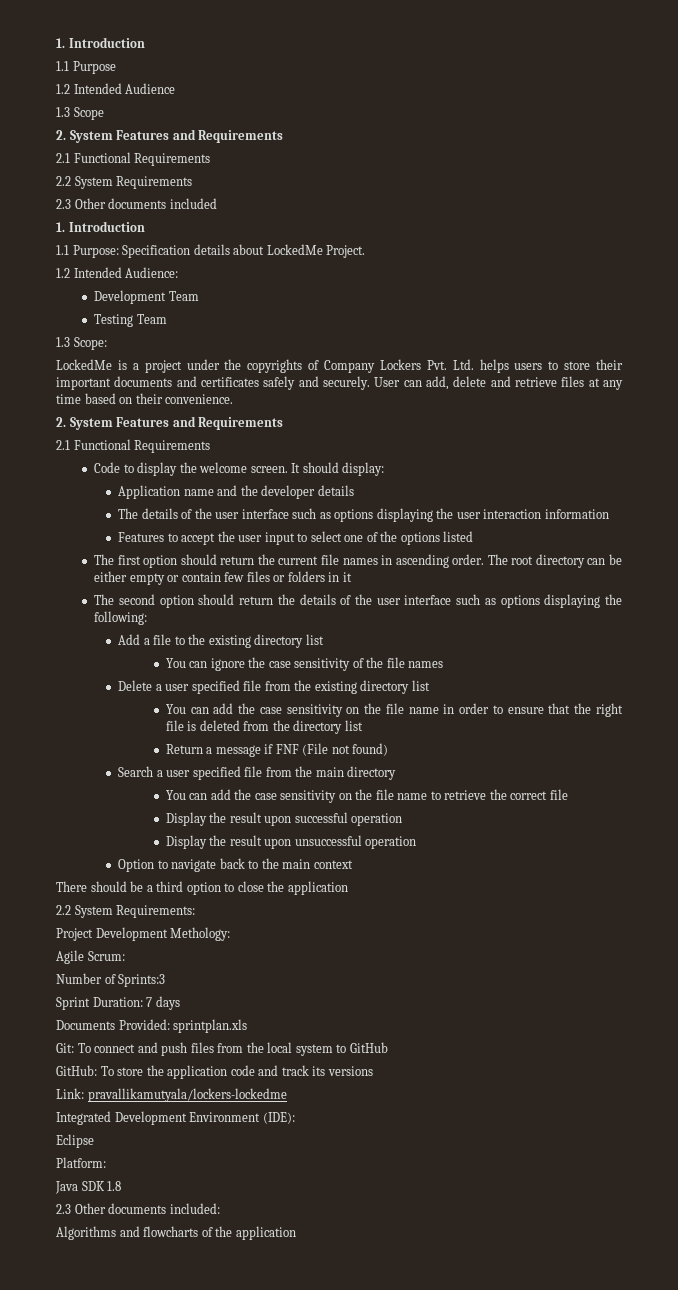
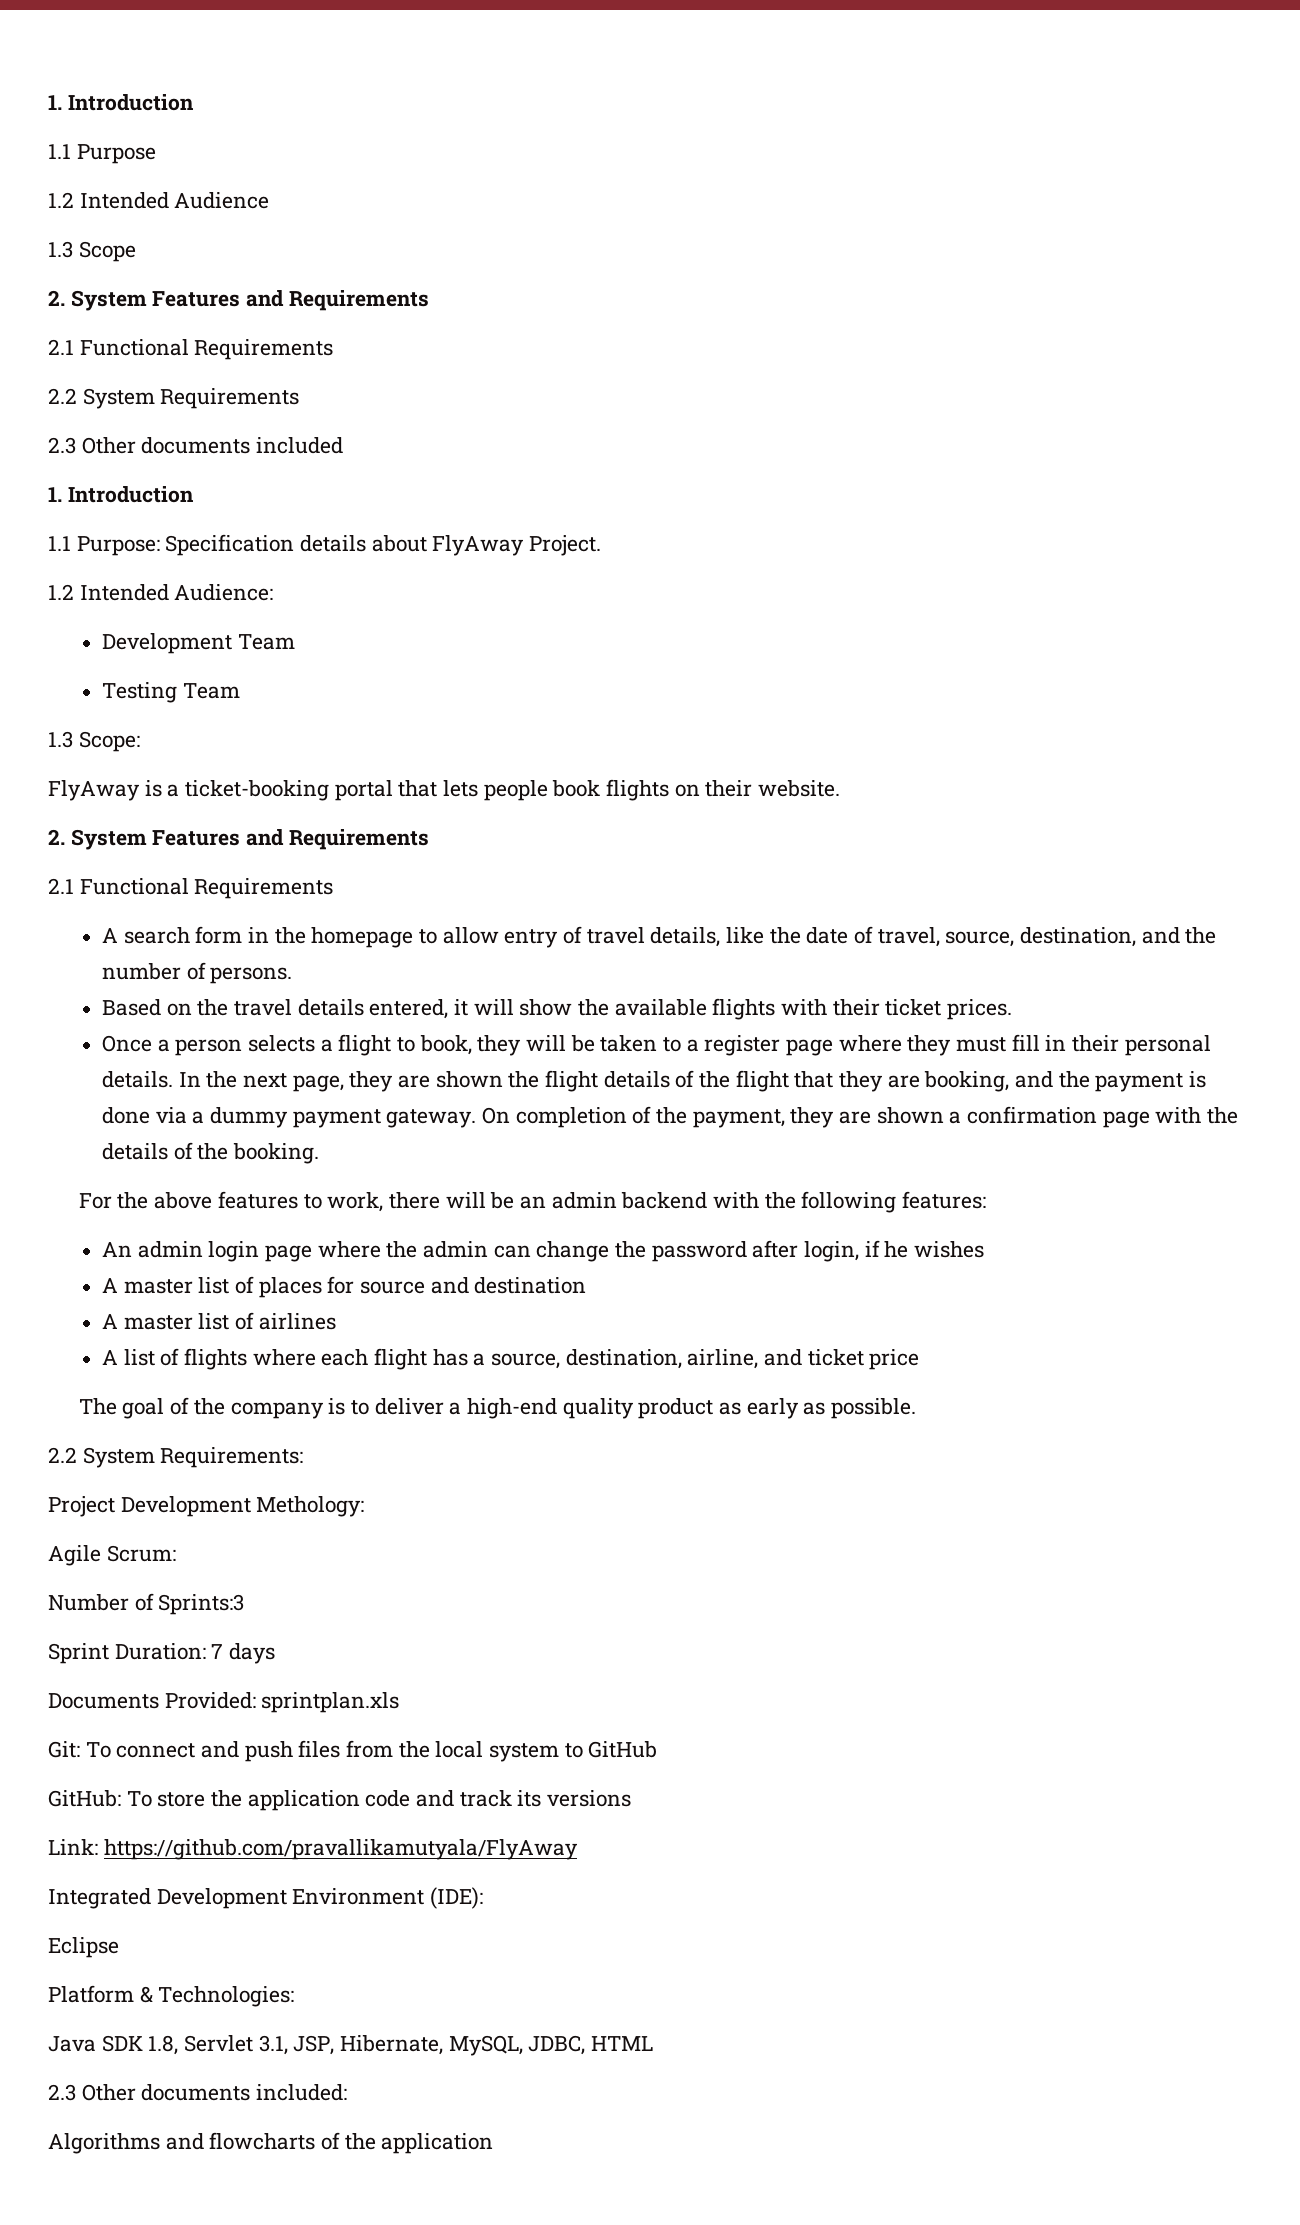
- 1.1 Purpose: Specification details about LockedMe Project.
+ 1.1 Purpose: Specification details about FlyAway Project.
- LockedMe is a project under the copyrights of Company Lockers Pvt. Ltd. helps users to store their important documents and certificates safely and securely. User can add, delete and retrieve files at any time based on their convenience.
+ FlyAway is a ticket-booking portal that lets people book flights on their website.
  2. System Features and Requirements
  2.1 Functional Requirements
- Code to display the welcome screen. It should display:
- Application name and the developer details
- The details of the user interface such as options displaying the user interaction information
- Features to accept the user input to select one of the options listed
- The first option should return the current file names in ascending order. The root directory can be either empty or contain few files or folders in it
- The second option should return the details of the user interface such as options displaying the following:
- Add a file to the existing directory list
- You can ignore the case sensitivity of the file names
- Delete a user specified file from the existing directory list
- You can add the case sensitivity on the file name in order to ensure that the right file is deleted from the directory list
- Return a message if FNF (File not found)
- Search a user specified file from the main directory
- You can add the case sensitivity on the file name to retrieve the correct file
- Display the result upon successful operation
- Display the result upon unsuccessful operation
- Option to navigate back to the main context
- There should be a third option to close the application
+ A search form in the homepage to allow entry of travel details, like the date of travel, source, destination, and the number of persons.
+ Based on the travel details entered, it will show the available flights with their ticket prices.
+ Once a person selects a flight to book, they will be taken to a register page where they must fill in their personal details. In the next page, they are shown the flight details of the flight that they are booking, and the payment is done via a dummy payment gateway. On completion of the payment, they are shown a confirmation page with the details of the booking.
+ For the above features to work, there will be an admin backend with the following features:
+ An admin login page where the admin can change the password after login, if he wishes
+ A master list of places for source and destination
+ A master list of airlines
+ A list of flights where each flight has a source, destination, airline, and ticket price
+ The goal of the company is to deliver a high-end quality product as early as possible.
- Link: pravallikamutyala/lockers-lockedme
+ Link: https://github.com/pravallikamutyala/FlyAway
- Platform:
+ Platform & Technologies:
- Java SDK 1.8
+ Java SDK 1.8, Servlet 3.1, JSP, Hibernate, MySQL, JDBC, HTML

